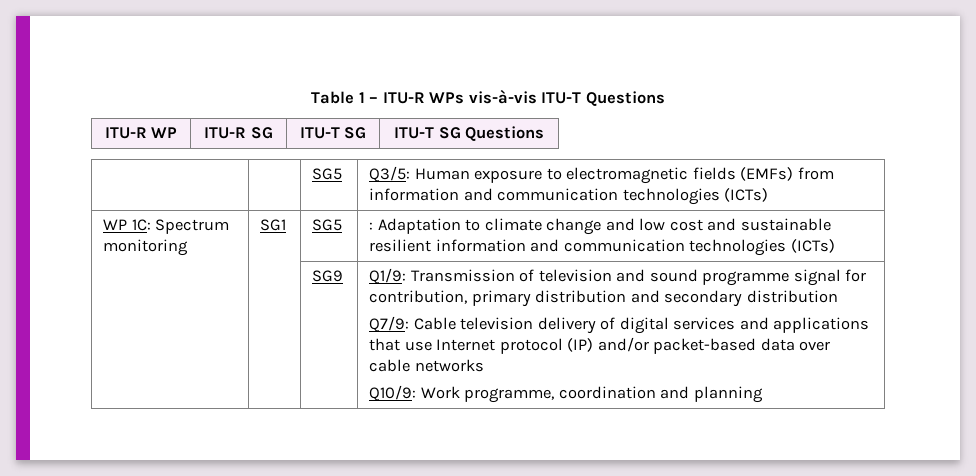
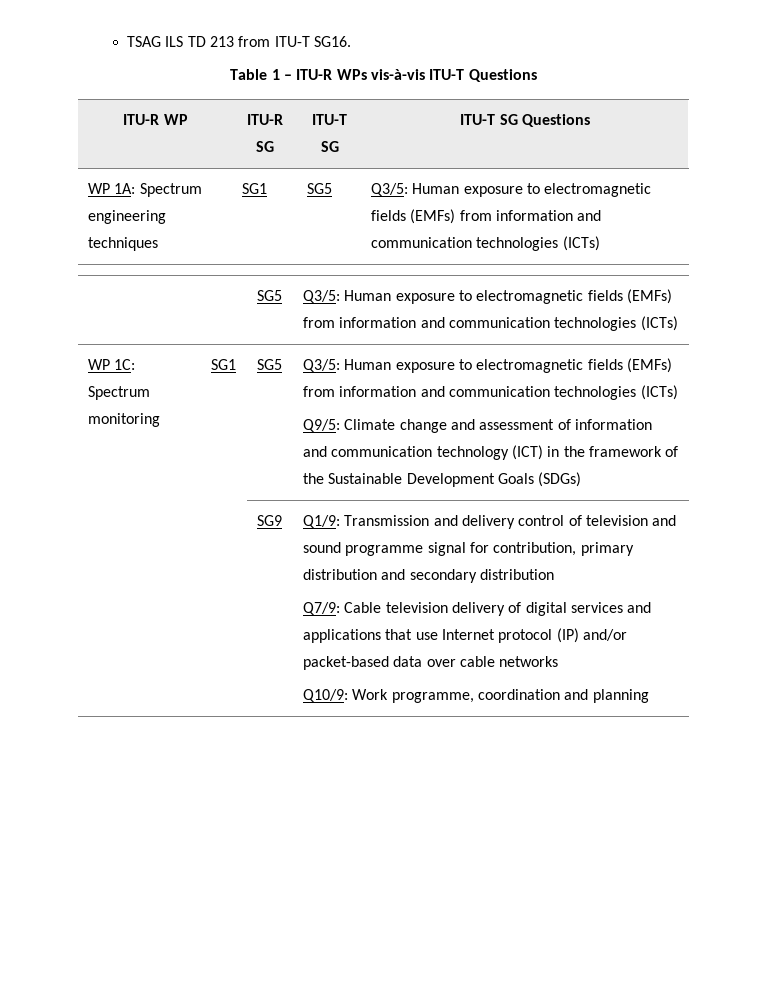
+ TSAG ILS TD 213 from ITU-T SG16.
+ WP 1A: Spectrum engineering techniques | SG1 | SG5 | Q3/5: Human exposure to electromagnetic fields (EMFs) from information and communication technologies (ICTs)
- WP 1C: Spectrum monitoring | SG1 | SG5 | : Adaptation to climate change and low cost and sustainable resilient information and communication technologies (ICTs)
+ WP 1C: Spectrum monitoring | SG1 | SG5 | Q3/5: Human exposure to electromagnetic fields (EMFs) from information and communication technologies (ICTs)
+ Q9/5: Climate change and assessment of information and communication technology (ICT) in the framework of the Sustainable Development Goals (SDGs)
- Q1/9: Transmission of television and sound programme signal for contribution, primary distribution and secondary distribution
+ Q1/9: Transmission and delivery control of television and sound programme signal for contribution, primary distribution and secondary distribution

